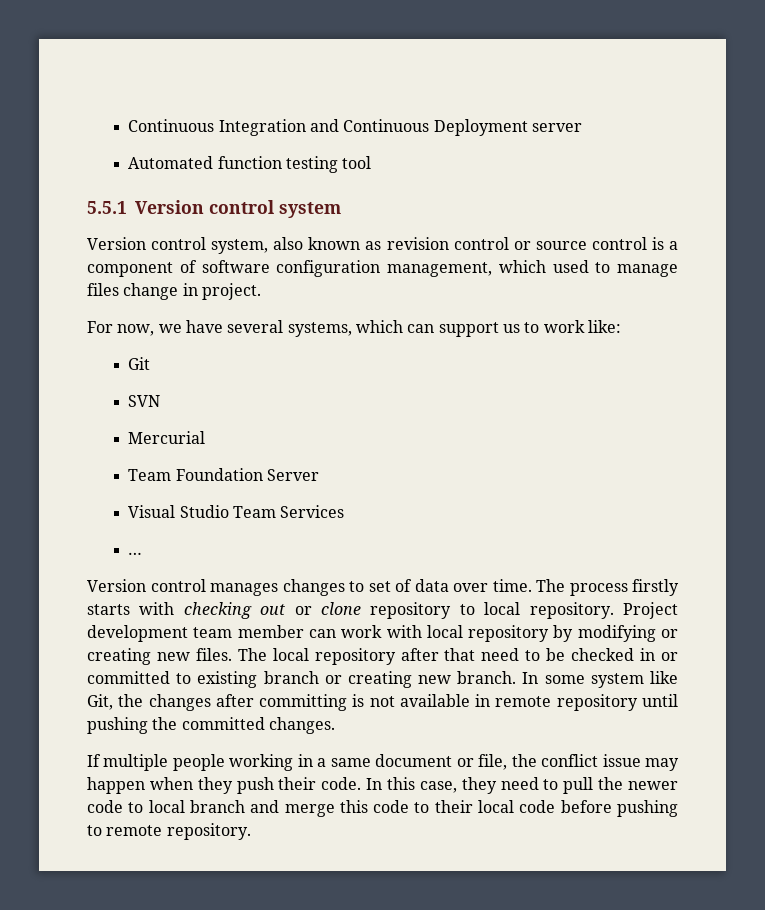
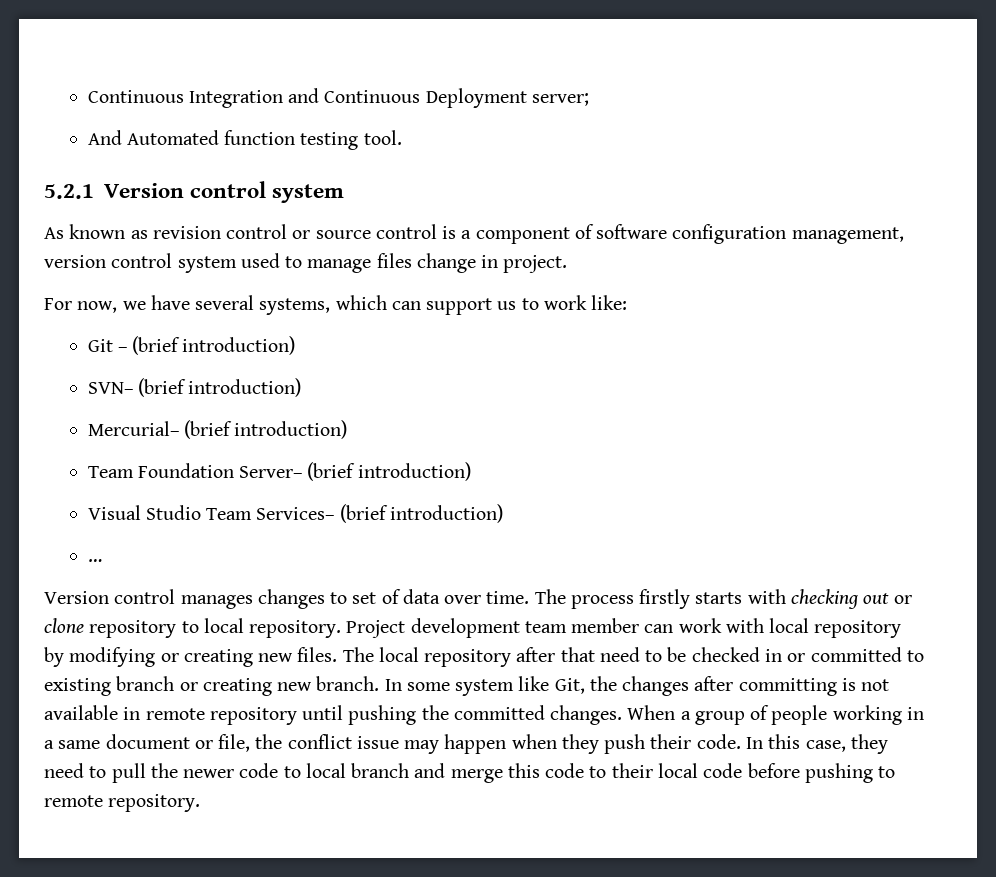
- Continuous Integration and Continuous Deployment server
- Automated function testing tool
- 5.5.1 Version control system
+ Continuous Integration and Continuous Deployment server;
+ And Automated function testing tool.
+ 5.2.1 Version control system
- Version control system, also known as revision control or source control is a component of software configuration management, which used to manage files change in project.
+ As known as revision control or source control is a component of software configuration management, version control system used to manage files change in project.
- Git
- SVN
- Mercurial
+ Git – (brief introduction)
+ SVN– (brief introduction)
+ Mercurial– (brief introduction)
- Team Foundation Server
+ Team Foundation Server– (brief introduction)
- Visual Studio Team Services
+ Visual Studio Team Services– (brief introduction)
- In some system like Git, the changes after committing is not available in remote repository until pushing the committed changes.
- If multiple people working in a same document or file, the conflict issue may happen when they push their code.
+ In some system like Git, the changes after committing is not available in remote repository until pushing the committed changes. When a group of people working in a same document or file, the conflict issue may happen when they push their code.

